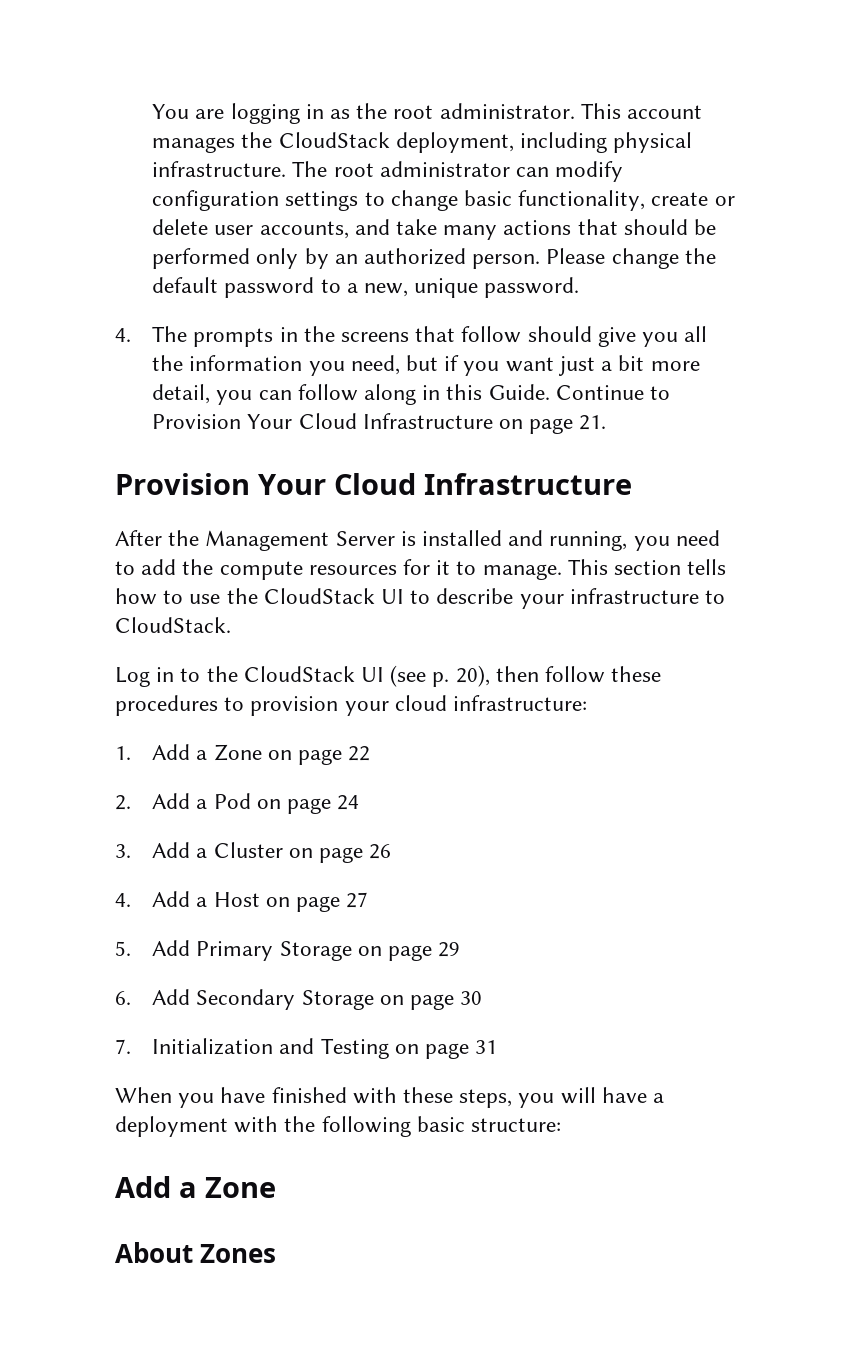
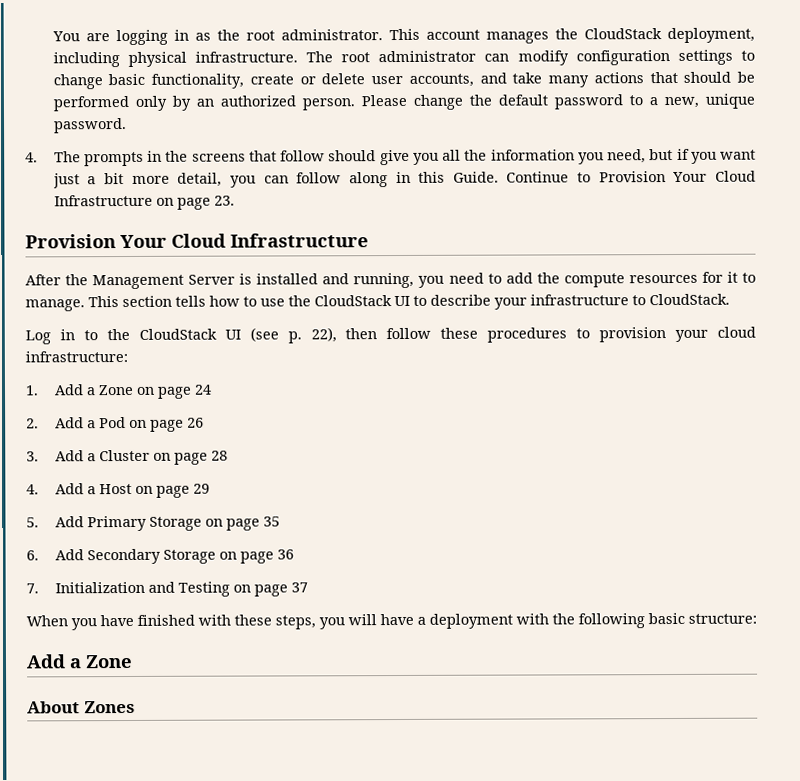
- Continue to Provision Your Cloud Infrastructure on page 21.
+ Continue to Provision Your Cloud Infrastructure on page 23.
- Log in to the CloudStack UI (see p. 20), then follow these procedures to provision your cloud infrastructure:
+ Log in to the CloudStack UI (see p. 22), then follow these procedures to provision your cloud infrastructure:
- 1. Add a Zone on page 22
+ 1. Add a Zone on page 24
- 2. Add a Pod on page 24
+ 2. Add a Pod on page 26
- 3. Add a Cluster on page 26
+ 3. Add a Cluster on page 28
- 4. Add a Host on page 27
+ 4. Add a Host on page 29
- 5. Add Primary Storage on page 29
+ 5. Add Primary Storage on page 35
- 6. Add Secondary Storage on page 30
+ 6. Add Secondary Storage on page 36
- 7. Initialization and Testing on page 31
+ 7. Initialization and Testing on page 37

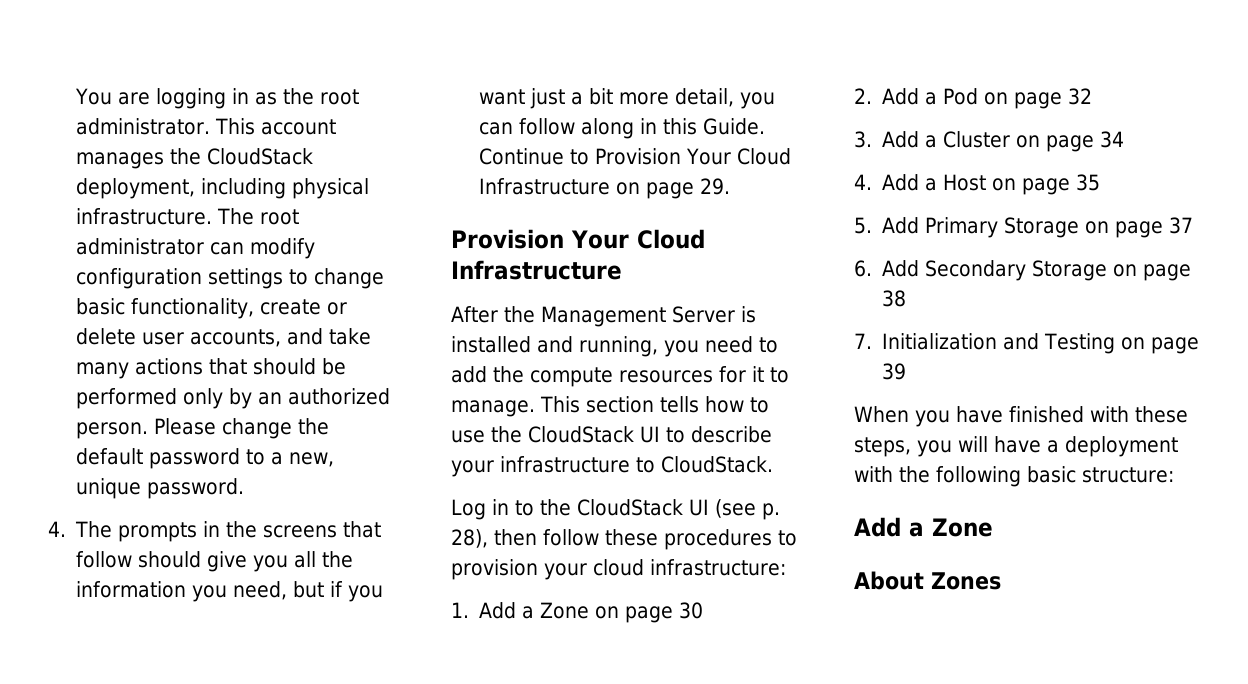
- Continue to Provision Your Cloud Infrastructure on page 23.
+ Continue to Provision Your Cloud Infrastructure on page 29.
- Log in to the CloudStack UI (see p. 22), then follow these procedures to provision your cloud infrastructure:
+ Log in to the CloudStack UI (see p. 28), then follow these procedures to provision your cloud infrastructure:
- 1. Add a Zone on page 24
+ 1. Add a Zone on page 30
- 2. Add a Pod on page 26
+ 2. Add a Pod on page 32
- 3. Add a Cluster on page 28
+ 3. Add a Cluster on page 34
- 4. Add a Host on page 29
+ 4. Add a Host on page 35
- 5. Add Primary Storage on page 35
+ 5. Add Primary Storage on page 37
- 6. Add Secondary Storage on page 36
+ 6. Add Secondary Storage on page 38
- 7. Initialization and Testing on page 37
+ 7. Initialization and Testing on page 39

